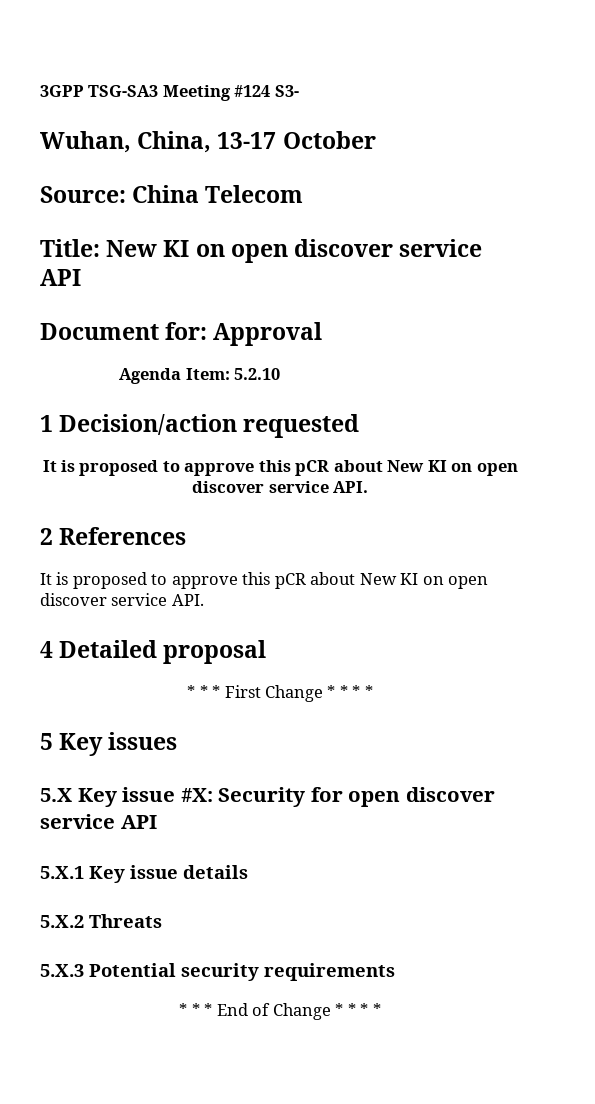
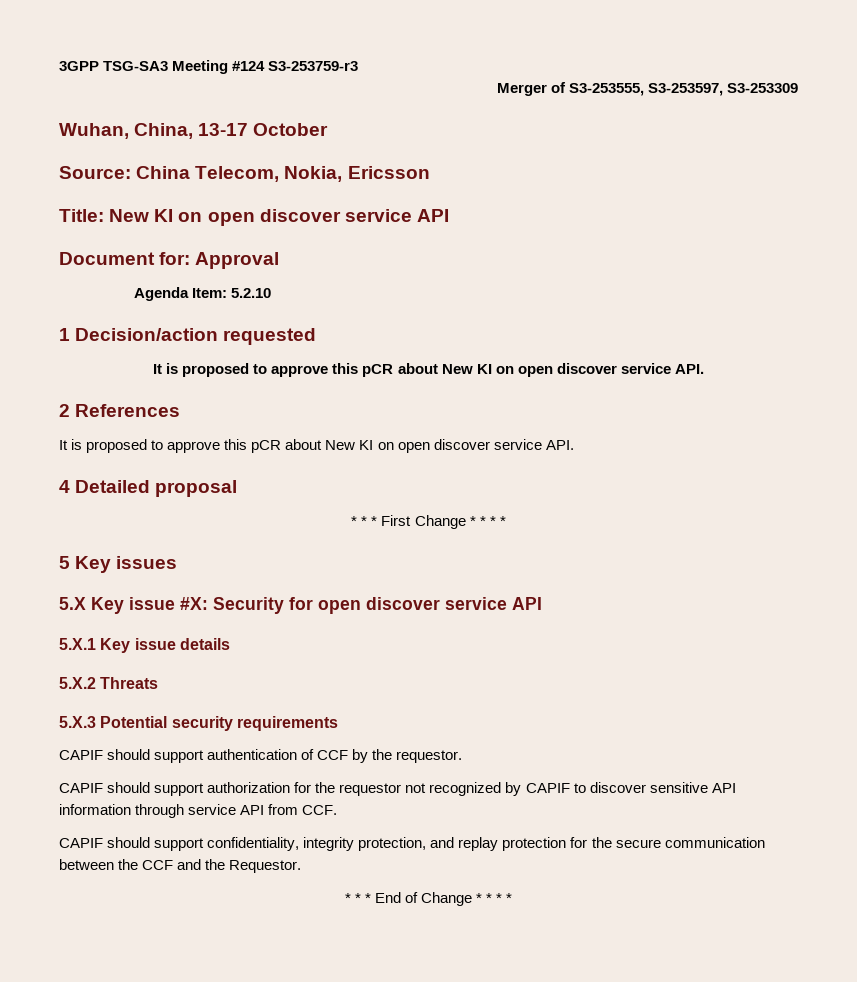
- 3GPP TSG-SA3 Meeting #124 S3-
+ 3GPP TSG-SA3 Meeting #124 S3-253759-r3
+ Merger of S3-253555, S3-253597, S3-253309
- Source: China Telecom
+ Source: China Telecom, Nokia, Ericsson
+ CAPIF should support authentication of CCF by the requestor.
+ CAPIF should support authorization for the requestor not recognized by CAPIF to discover sensitive API information through service API from CCF.
+ CAPIF should support confidentiality, integrity protection, and replay protection for the secure communication between the CCF and the Requestor.

